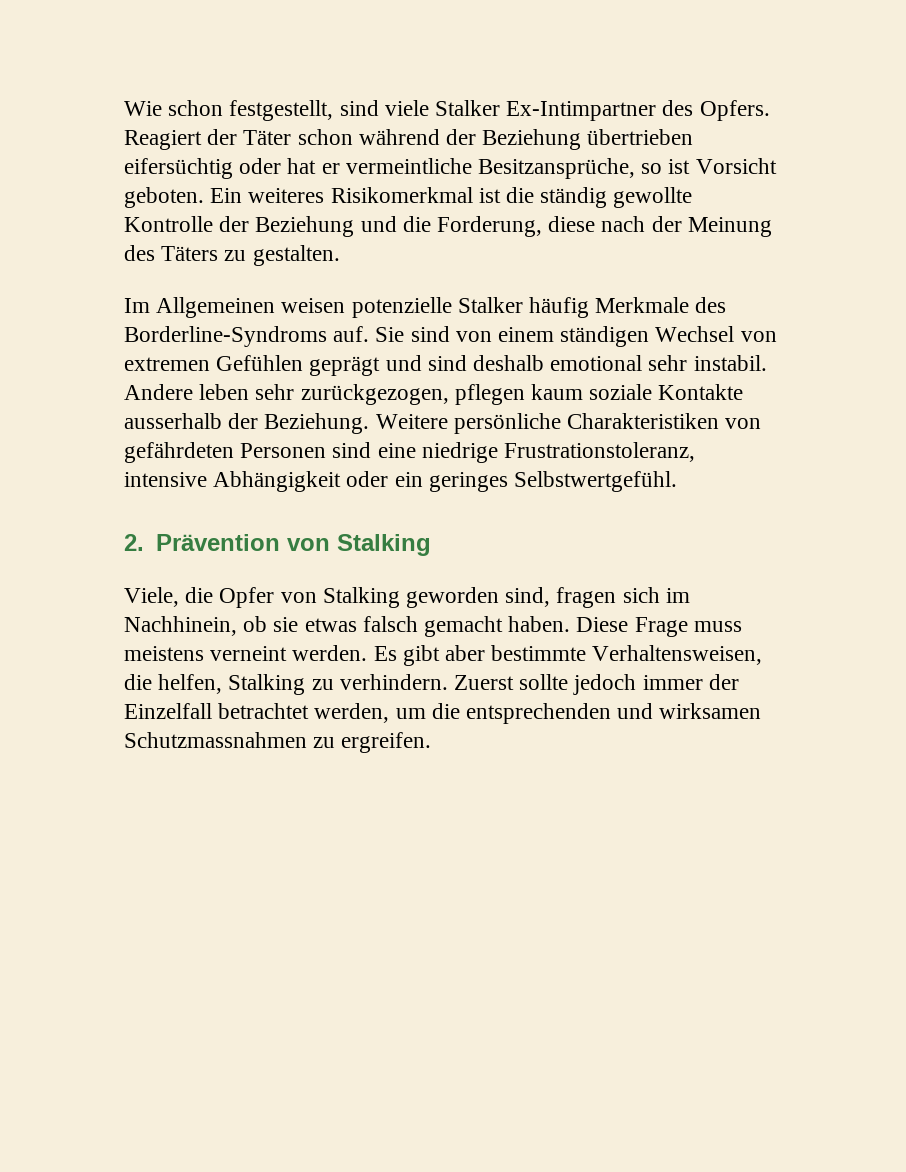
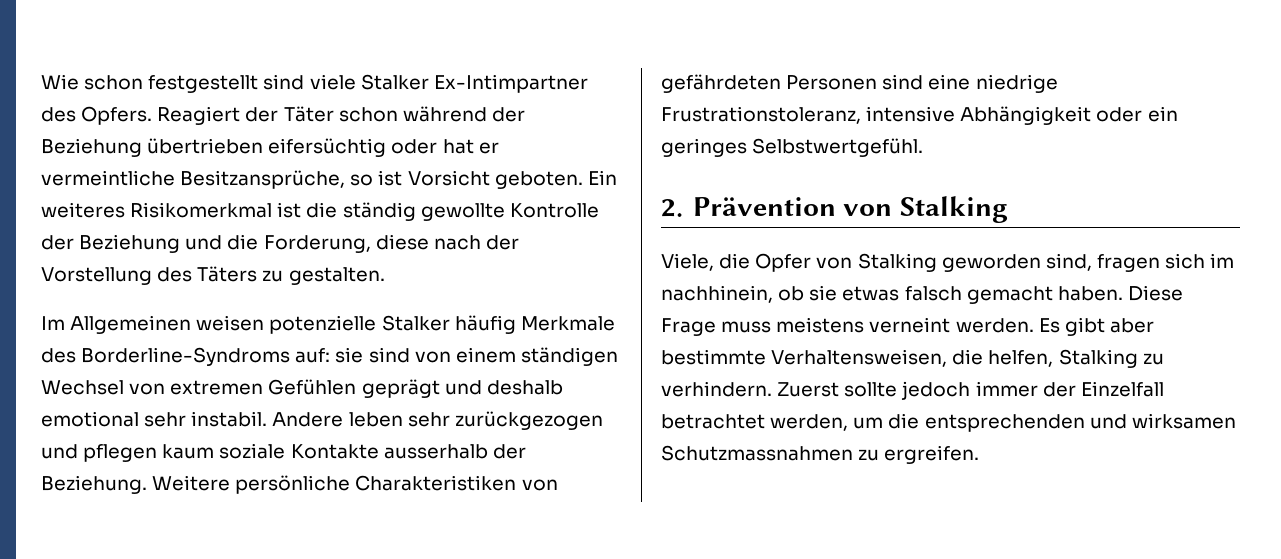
- Wie schon festgestellt, sind viele Stalker Ex-Intimpartner des Opfers.
+ Wie schon festgestellt sind viele Stalker Ex-Intimpartner des Opfers.
- Ein weiteres Risikomerkmal ist die ständig gewollte Kontrolle der Beziehung und die Forderung, diese nach der Meinung des Täters zu gestalten.
+ Ein weiteres Risikomerkmal ist die ständig gewollte Kontrolle der Beziehung und die Forderung, diese nach der Vorstellung des Täters zu gestalten.
- Im Allgemeinen weisen potenzielle Stalker häufig Merkmale des Borderline-Syndroms auf. Sie sind von einem ständigen Wechsel von extremen Gefühlen geprägt und sind deshalb emotional sehr instabil.
+ Im Allgemeinen weisen potenzielle Stalker häufig Merkmale des Borderline-Syndroms auf: sie sind von einem ständigen Wechsel von extremen Gefühlen geprägt und deshalb emotional sehr instabil.
- Andere leben sehr zurückgezogen, pflegen kaum soziale Kontakte ausserhalb der Beziehung.
+ Andere leben sehr zurückgezogen und pflegen kaum soziale Kontakte ausserhalb der Beziehung.
- Viele, die Opfer von Stalking geworden sind, fragen sich im Nachhinein, ob sie etwas falsch gemacht haben.
+ Viele, die Opfer von Stalking geworden sind, fragen sich im nachhinein, ob sie etwas falsch gemacht haben.

